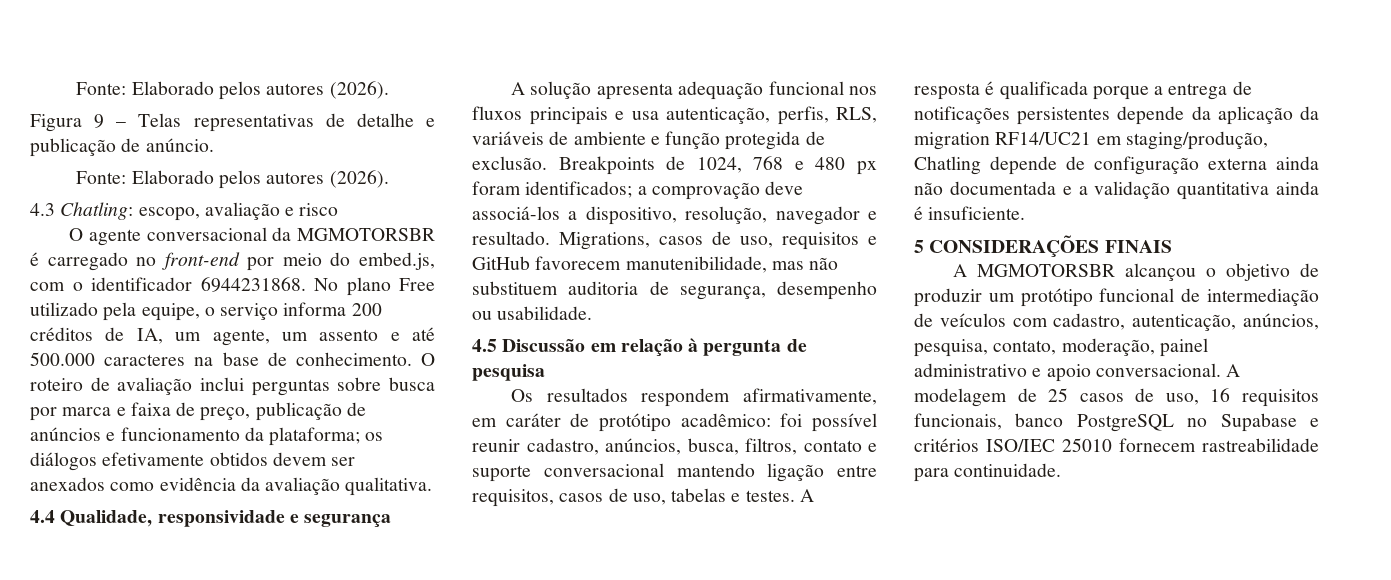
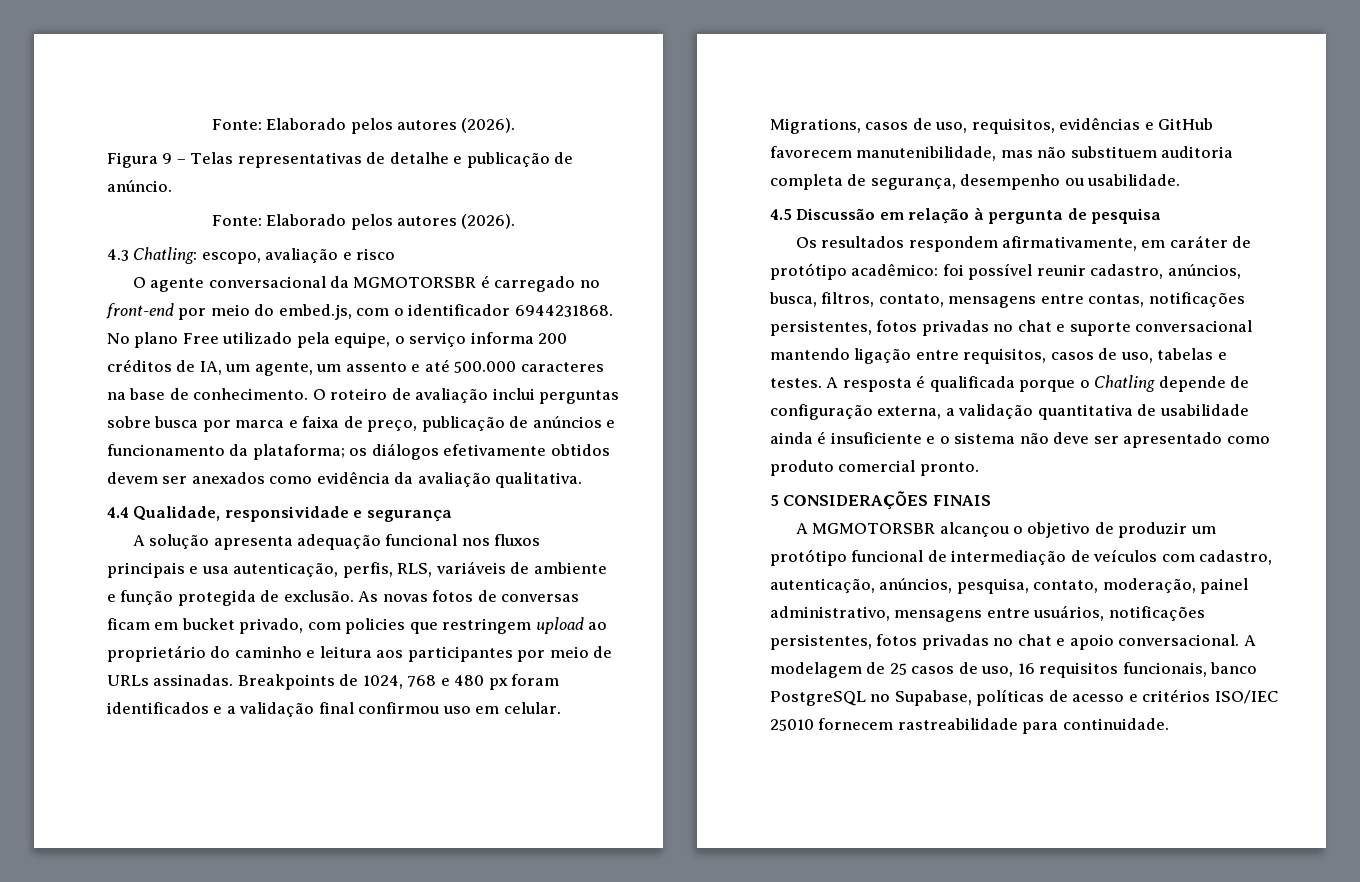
+ As novas fotos de conversas ficam em bucket privado, com policies que restringem upload ao proprietário do caminho e leitura aos participantes por meio de URLs assinadas.
- Breakpoints de 1024, 768 e 480 px foram identificados; a comprovação deve associá-los a dispositivo, resolução, navegador e resultado.
+ Breakpoints de 1024, 768 e 480 px foram identificados e a validação final confirmou uso em celular.
- Migrations, casos de uso, requisitos e GitHub favorecem manutenibilidade, mas não substituem auditoria de segurança, desempenho ou usabilidade.
+ Migrations, casos de uso, requisitos, evidências e GitHub favorecem manutenibilidade, mas não substituem auditoria completa de segurança, desempenho ou usabilidade.
- Os resultados respondem afirmativamente, em caráter de protótipo acadêmico: foi possível reunir cadastro, anúncios, busca, filtros, contato e suporte conversacional mantendo ligação entre requisitos, casos de uso, tabelas e testes.
+ Os resultados respondem afirmativamente, em caráter de protótipo acadêmico: foi possível reunir cadastro, anúncios, busca, filtros, contato, mensagens entre contas, notificações persistentes, fotos privadas no chat e suporte conversacional mantendo ligação entre requisitos, casos de uso, tabelas e testes.
- A resposta é qualificada porque a entrega de notificações persistentes depende da aplicação da migration RF14/UC21 em staging/produção, Chatling depende de configuração externa ainda não documentada e a validação quantitativa ainda é insuficiente.
+ A resposta é qualificada porque o Chatling depende de configuração externa, a validação quantitativa de usabilidade ainda é insuficiente e o sistema não deve ser apresentado como produto comercial pronto.
- A MGMOTORSBR alcançou o objetivo de produzir um protótipo funcional de intermediação de veículos com cadastro, autenticação, anúncios, pesquisa, contato, moderação, painel administrativo e apoio conversacional.
+ A MGMOTORSBR alcançou o objetivo de produzir um protótipo funcional de intermediação de veículos com cadastro, autenticação, anúncios, pesquisa, contato, moderação, painel administrativo, mensagens entre usuários, notificações persistentes, fotos privadas no chat e apoio conversacional.
- A modelagem de 25 casos de uso, 16 requisitos funcionais, banco PostgreSQL no Supabase e critérios ISO/IEC 25010 fornecem rastreabilidade para continuidade.
+ A modelagem de 25 casos de uso, 16 requisitos funcionais, banco PostgreSQL no Supabase, políticas de acesso e critérios ISO/IEC 25010 fornecem rastreabilidade para continuidade.

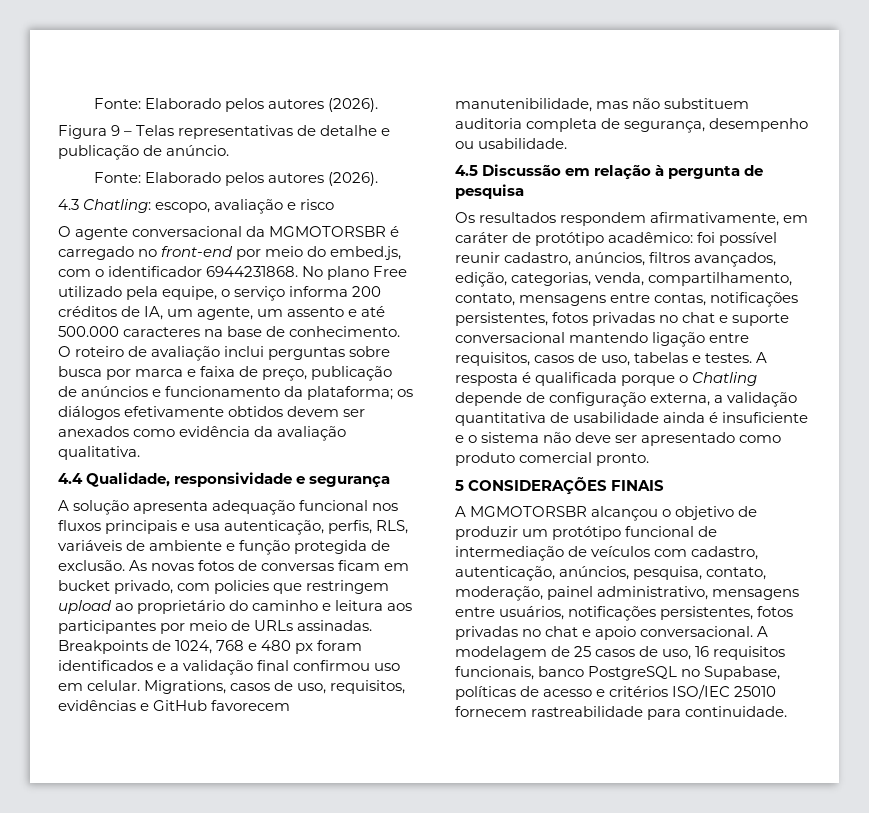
- Os resultados respondem afirmativamente, em caráter de protótipo acadêmico: foi possível reunir cadastro, anúncios, busca, filtros, contato, mensagens entre contas, notificações persistentes, fotos privadas no chat e suporte conversacional mantendo ligação entre requisitos, casos de uso, tabelas e testes.
+ Os resultados respondem afirmativamente, em caráter de protótipo acadêmico: foi possível reunir cadastro, anúncios, filtros avançados, edição, categorias, venda, compartilhamento, contato, mensagens entre contas, notificações persistentes, fotos privadas no chat e suporte conversacional mantendo ligação entre requisitos, casos de uso, tabelas e testes.

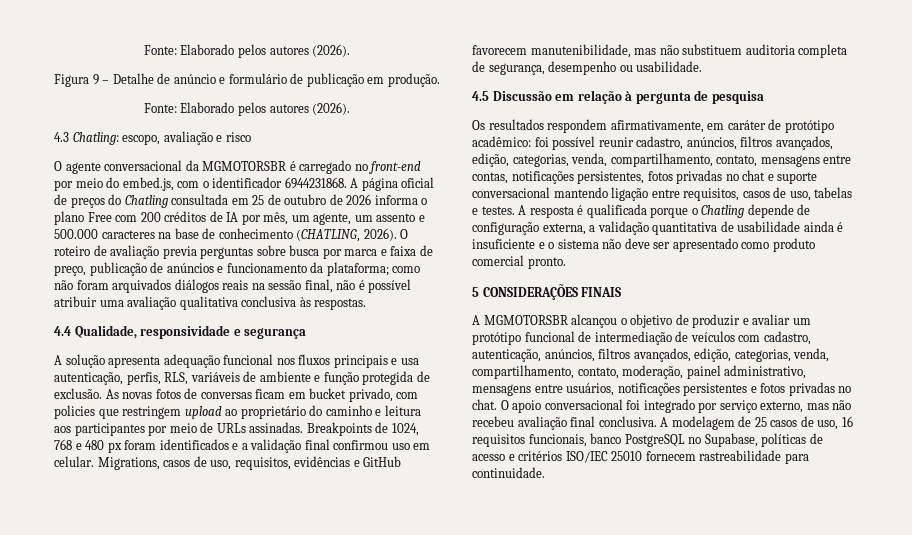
- Figura 9 – Telas representativas de detalhe e publicação de anúncio.
+ Figura 9 – Detalhe de anúncio e formulário de publicação em produção.
- No plano Free utilizado pela equipe, o serviço informa 200 créditos de IA, um agente, um assento e até 500.000 caracteres na base de conhecimento.
+ A página oficial de preços do Chatling consultada em 25 de outubro de 2026 informa o plano Free com 200 créditos de IA por mês, um agente, um assento e 500.000 caracteres na base de conhecimento (CHATLING, 2026).
- O roteiro de avaliação inclui perguntas sobre busca por marca e faixa de preço, publicação de anúncios e funcionamento da plataforma; os diálogos efetivamente obtidos devem ser anexados como evidência da avaliação qualitativa.
+ O roteiro de avaliação previa perguntas sobre busca por marca e faixa de preço, publicação de anúncios e funcionamento da plataforma; como não foram arquivados diálogos reais na sessão final, não é possível atribuir uma avaliação qualitativa conclusiva às respostas.
- A MGMOTORSBR alcançou o objetivo de produzir um protótipo funcional de intermediação de veículos com cadastro, autenticação, anúncios, pesquisa, contato, moderação, painel administrativo, mensagens entre usuários, notificações persistentes, fotos privadas no chat e apoio conversacional.
+ A MGMOTORSBR alcançou o objetivo de produzir e avaliar um protótipo funcional de intermediação de veículos com cadastro, autenticação, anúncios, filtros avançados, edição, categorias, venda, compartilhamento, contato, moderação, painel administrativo, mensagens entre usuários, notificações persistentes e fotos privadas no chat. O apoio conversacional foi integrado por serviço externo, mas não recebeu avaliação final conclusiva.

